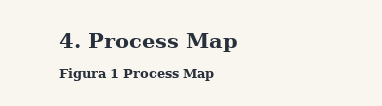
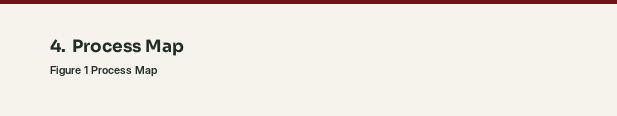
- Figura 1 Process Map
+ Figure 1 Process Map

